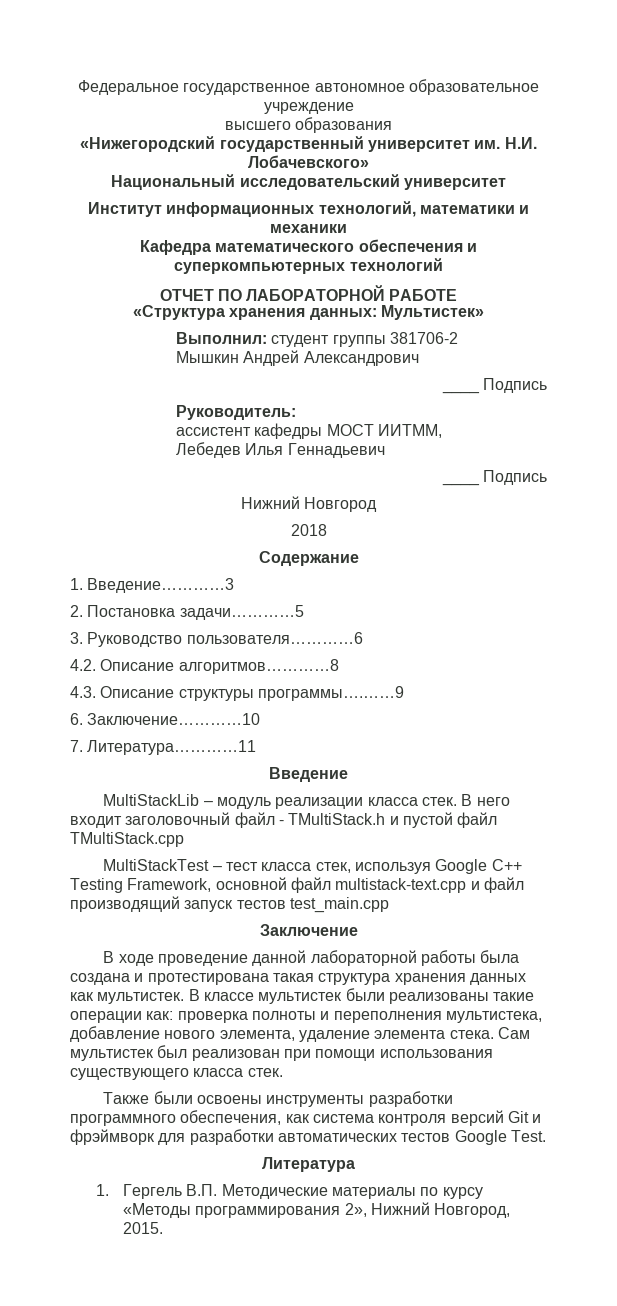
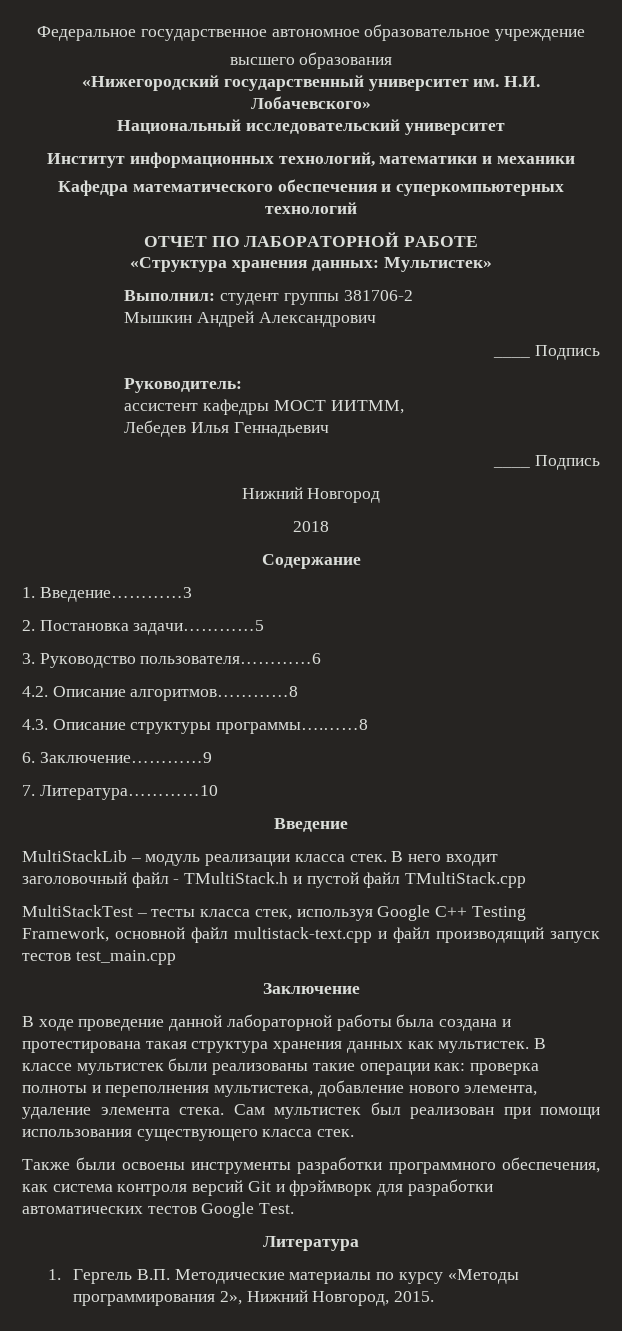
- 4.3. Описание структуры программы….……9
+ 4.3. Описание структуры программы….……8
- 6. Заключение…………10
+ 6. Заключение…………9
- 7. Литература…………11
+ 7. Литература…………10
- MultiStackTest – тест класса стек, используя Google C++ Testing Framework, основной файл multistack-text.cpp и файл производящий запуск тестов test_main.cpp
+ MultiStackTest – тесты класса стек, используя Google C++ Testing Framework, основной файл multistack-text.cpp и файл производящий запуск тестов test_main.cpp

